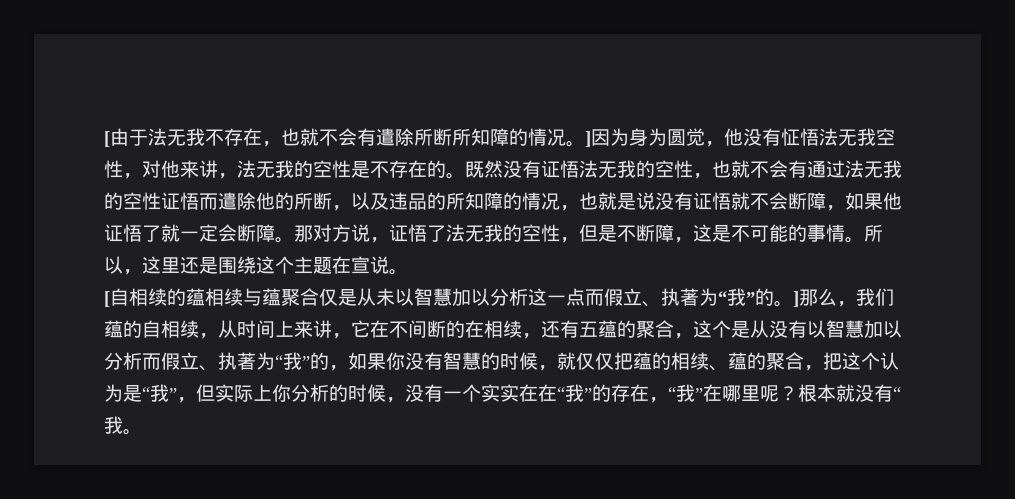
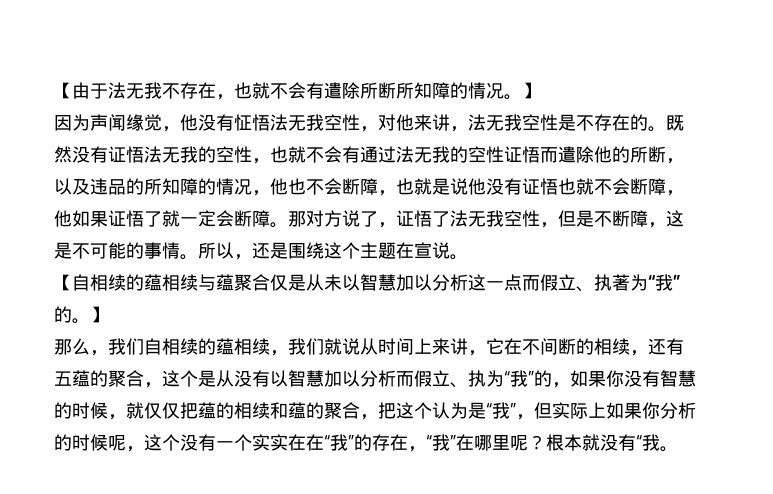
- [由于法无我不存在，也就不会有遣除所断所知障的情况。]因为身为圆觉，他没有怔悟法无我空性，对他来讲，法无我的空性是不存在的。
+ 【由于法无我不存在，也就不会有遣除所断所知障的情况。】
+ 因为声闻缘觉，他没有怔悟法无我空性，对他来讲，法无我空性是不存在的。
- 既然没有证悟法无我的空性，也就不会有通过法无我的空性证悟而遣除他的所断，以及违品的所知障的情况，也就是说没有证悟就不会断障，如果他证悟了就一定会断障。
+ 既然没有证悟法无我的空性，也就不会有通过法无我的空性证悟而遣除他的所断，以及违品的所知障的情况，他也不会断障，也就是说他没有证悟也就不会断障，他如果证悟了就一定会断障。
- 那对方说，证悟了法无我的空性，但是不断障，这是不可能的事情。
+ 那对方说了，证悟了法无我空性，但是不断障，这是不可能的事情。
- 所以，这里还是围绕这个主题在宣说。
+ 所以，还是围绕这个主题在宣说。
- [自相续的蕴相续与蕴聚合仅是从未以智慧加以分析这一点而假立、执著为“我”的。]那么，我们蕴的自相续，从时间上来讲，它在不间断的在相续，还有五蕴的聚合，这个是从没有以智慧加以分析而假立、执著为“我”的，如果你没有智慧的时候，就仅仅把蕴的相续、蕴的聚合，把这个认为是“我”，但实际上你分析的时候，没有一个实实在在“我”的存在，“我”在哪里呢？
+ 【自相续的蕴相续与蕴聚合仅是从未以智慧加以分析这一点而假立、执著为“我”的。】
+ 那么，我们自相续的蕴相续，我们就说从时间上来讲，它在不间断的相续，还有五蕴的聚合，这个是从没有以智慧加以分析而假立、执为“我”的，如果你没有智慧的时候，就仅仅把蕴的相续和蕴的聚合，把这个认为是“我”，但实际上如果你分析的时候呢，这个没有一个实实在在“我”的存在，“我”在哪里呢？

